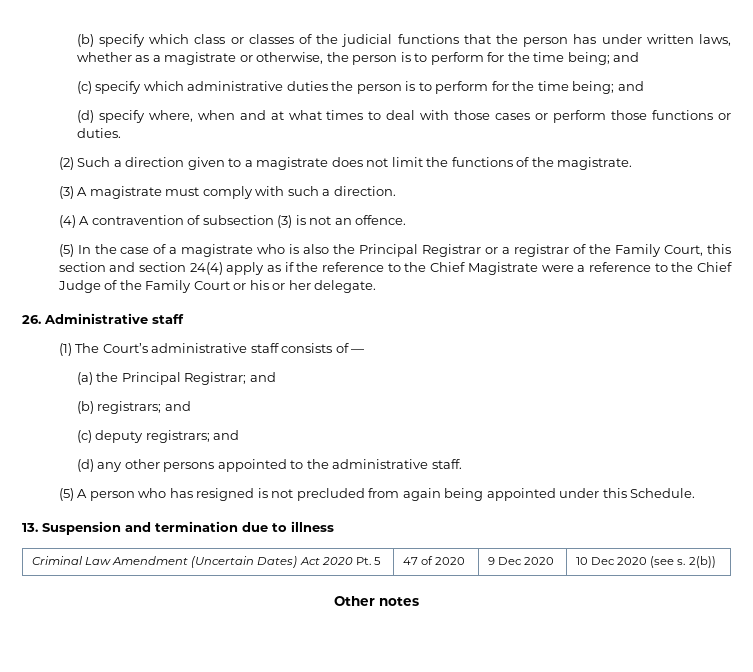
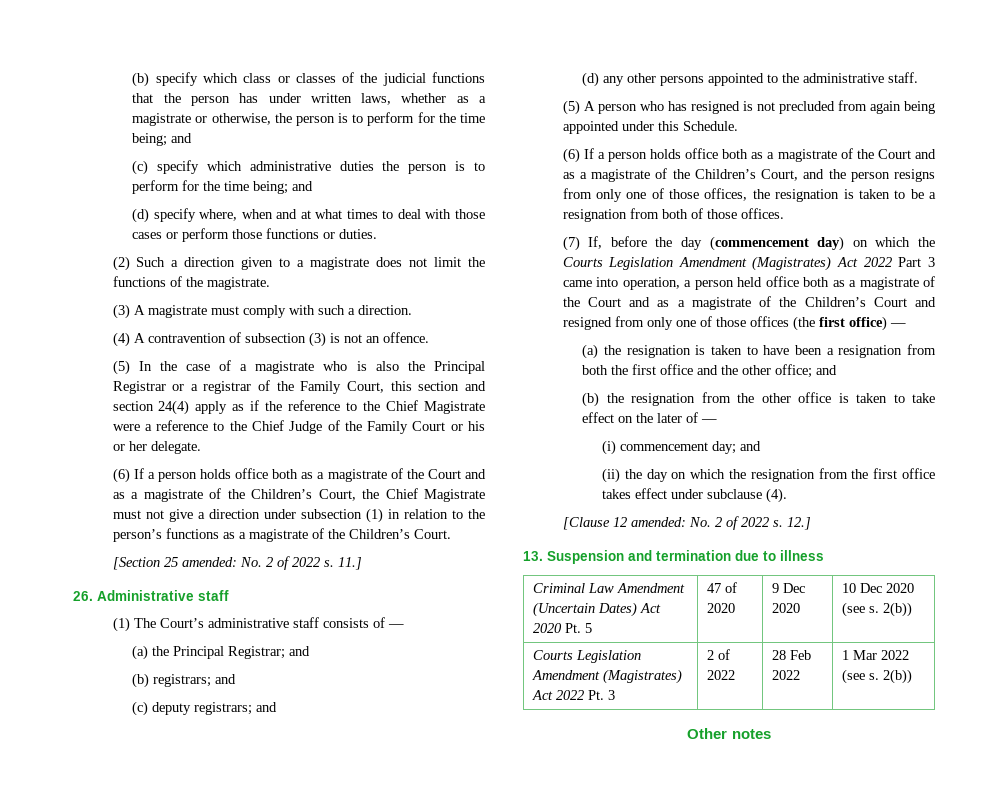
+ (6) If a person holds office both as a magistrate of the Court and as a magistrate of the Children’s Court, the Chief Magistrate must not give a direction under subsection (1) in relation to the person’s functions as a magistrate of the Children’s Court.
+ [Section 25 amended: No. 2 of 2022 s. 11.]
+ (6) If a person holds office both as a magistrate of the Court and as a magistrate of the Children’s Court, and the person resigns from only one of those offices, the resignation is taken to be a resignation from both of those offices.
+ (7) If, before the day (commencement day) on which the Courts Legislation Amendment (Magistrates) Act 2022 Part 3 came into operation, a person held office both as a magistrate of the Court and as a magistrate of the Children’s Court and resigned from only one of those offices (the first office) —
+ (a) the resignation is taken to have been a resignation from both the first office and the other office; and
+ (b) the resignation from the other office is taken to take effect on the later of —
+ (i) commencement day; and
+ (ii) the day on which the resignation from the first office takes effect under subclause (4).
+ [Clause 12 amended: No. 2 of 2022 s. 12.]
+ Courts Legislation Amendment (Magistrates) Act 2022 Pt. 3 | 2 of 2022 | 28 Feb 2022 | 1 Mar 2022 (see s. 2(b))

